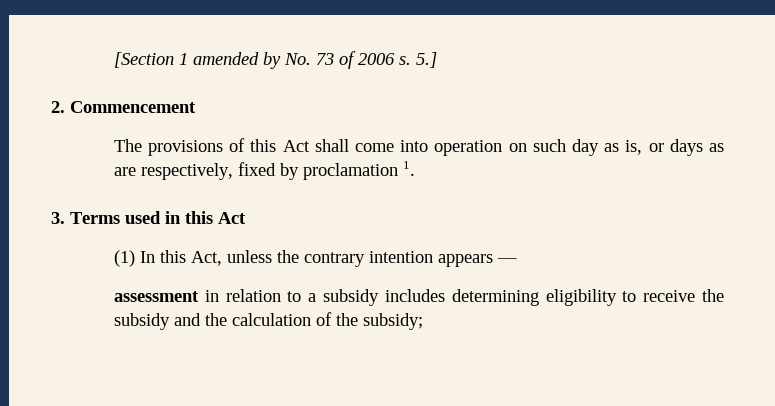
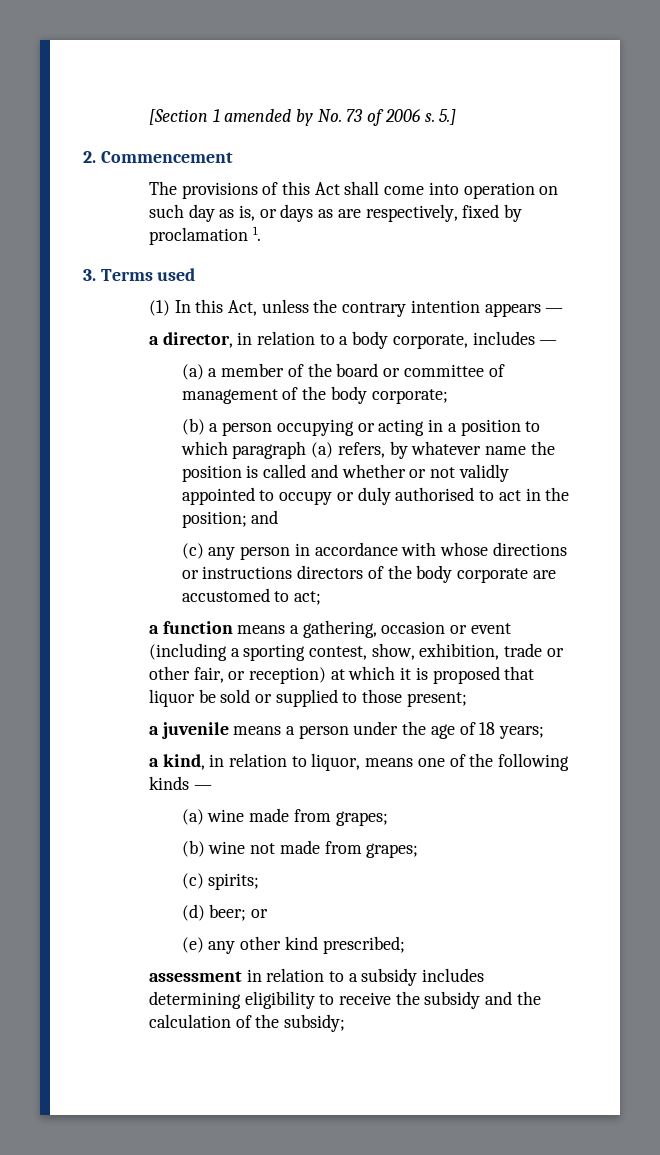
- 3. Terms used in this Act
+ 3. Terms used
+ a director, in relation to a body corporate, includes —
+ (a) a member of the board or committee of management of the body corporate;
+ (b) a person occupying or acting in a position to which paragraph (a) refers, by whatever name the position is called and whether or not validly appointed to occupy or duly authorised to act in the position; and
+ (c) any person in accordance with whose directions or instructions directors of the body corporate are accustomed to act;
+ a function means a gathering, occasion or event (including a sporting contest, show, exhibition, trade or other fair, or reception) at which it is proposed that liquor be sold or supplied to those present;
+ a juvenile means a person under the age of 18 years;
+ a kind, in relation to liquor, means one of the following kinds —
+ (a) wine made from grapes;
+ (b) wine not made from grapes;
+ (c) spirits;
+ (d) beer; or
+ (e) any other kind prescribed;

